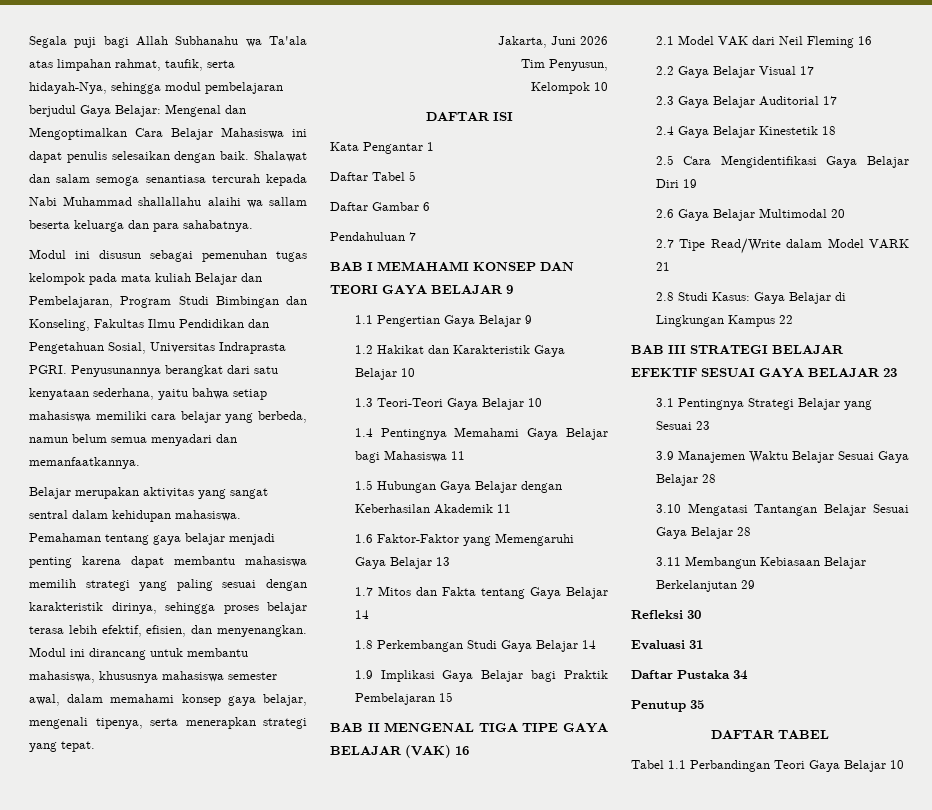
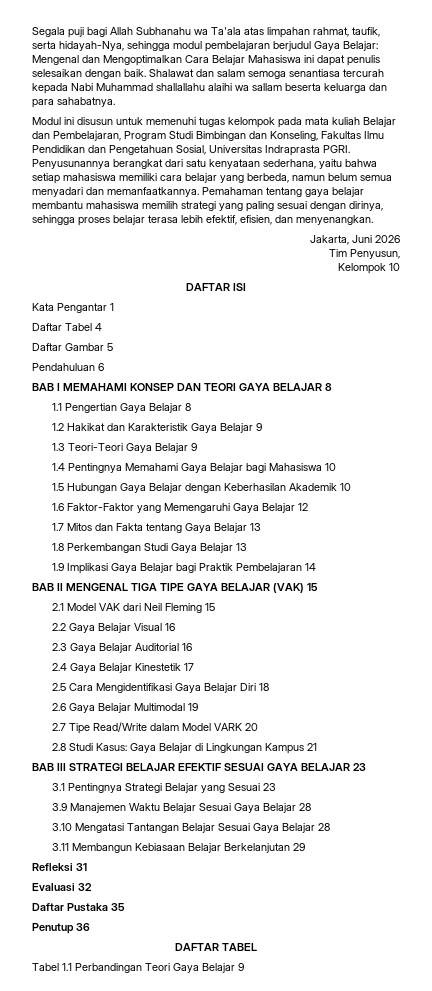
- Modul ini disusun sebagai pemenuhan tugas kelompok pada mata kuliah Belajar dan Pembelajaran, Program Studi Bimbingan dan Konseling, Fakultas Ilmu Pendidikan dan Pengetahuan Sosial, Universitas Indraprasta PGRI.
+ Modul ini disusun untuk memenuhi tugas kelompok pada mata kuliah Belajar dan Pembelajaran, Program Studi Bimbingan dan Konseling, Fakultas Ilmu Pendidikan dan Pengetahuan Sosial, Universitas Indraprasta PGRI.
- Penyusunannya berangkat dari satu kenyataan sederhana, yaitu bahwa setiap mahasiswa memiliki cara belajar yang berbeda, namun belum semua menyadari dan memanfaatkannya.
- Belajar merupakan aktivitas yang sangat sentral dalam kehidupan mahasiswa. Pemahaman tentang gaya belajar menjadi penting karena dapat membantu mahasiswa memilih strategi yang paling sesuai dengan karakteristik dirinya, sehingga proses belajar terasa lebih efektif, efisien, dan menyenangkan. Modul ini dirancang untuk membantu mahasiswa, khususnya mahasiswa semester awal, dalam memahami konsep gaya belajar, mengenali tipenya, serta menerapkan strategi yang tepat.
+ Penyusunannya berangkat dari satu kenyataan sederhana, yaitu bahwa setiap mahasiswa memiliki cara belajar yang berbeda, namun belum semua menyadari dan memanfaatkannya. Pemahaman tentang gaya belajar membantu mahasiswa memilih strategi yang paling sesuai dengan dirinya, sehingga proses belajar terasa lebih efektif, efisien, dan menyenangkan.
- Daftar Tabel 5
+ Daftar Tabel 4
- Daftar Gambar 6
+ Daftar Gambar 5
- Pendahuluan 7
+ Pendahuluan 6
- BAB I MEMAHAMI KONSEP DAN TEORI GAYA BELAJAR 9
+ BAB I MEMAHAMI KONSEP DAN TEORI GAYA BELAJAR 8
- 1.1 Pengertian Gaya Belajar 9
+ 1.1 Pengertian Gaya Belajar 8
- 1.2 Hakikat dan Karakteristik Gaya Belajar 10
+ 1.2 Hakikat dan Karakteristik Gaya Belajar 9
- 1.3 Teori-Teori Gaya Belajar 10
+ 1.3 Teori-Teori Gaya Belajar 9
- 1.4 Pentingnya Memahami Gaya Belajar bagi Mahasiswa 11
+ 1.4 Pentingnya Memahami Gaya Belajar bagi Mahasiswa 10
- 1.5 Hubungan Gaya Belajar dengan Keberhasilan Akademik 11
+ 1.5 Hubungan Gaya Belajar dengan Keberhasilan Akademik 10
- 1.6 Faktor-Faktor yang Memengaruhi Gaya Belajar 13
+ 1.6 Faktor-Faktor yang Memengaruhi Gaya Belajar 12
- 1.7 Mitos dan Fakta tentang Gaya Belajar 14
+ 1.7 Mitos dan Fakta tentang Gaya Belajar 13
- 1.8 Perkembangan Studi Gaya Belajar 14
+ 1.8 Perkembangan Studi Gaya Belajar 13
- 1.9 Implikasi Gaya Belajar bagi Praktik Pembelajaran 15
+ 1.9 Implikasi Gaya Belajar bagi Praktik Pembelajaran 14
- BAB II MENGENAL TIGA TIPE GAYA BELAJAR (VAK) 16
+ BAB II MENGENAL TIGA TIPE GAYA BELAJAR (VAK) 15
- 2.1 Model VAK dari Neil Fleming 16
+ 2.1 Model VAK dari Neil Fleming 15
- 2.2 Gaya Belajar Visual 17
+ 2.2 Gaya Belajar Visual 16
- 2.3 Gaya Belajar Auditorial 17
+ 2.3 Gaya Belajar Auditorial 16
- 2.4 Gaya Belajar Kinestetik 18
+ 2.4 Gaya Belajar Kinestetik 17
- 2.5 Cara Mengidentifikasi Gaya Belajar Diri 19
+ 2.5 Cara Mengidentifikasi Gaya Belajar Diri 18
- 2.6 Gaya Belajar Multimodal 20
+ 2.6 Gaya Belajar Multimodal 19
- 2.7 Tipe Read/Write dalam Model VARK 21
+ 2.7 Tipe Read/Write dalam Model VARK 20
- 2.8 Studi Kasus: Gaya Belajar di Lingkungan Kampus 22
+ 2.8 Studi Kasus: Gaya Belajar di Lingkungan Kampus 21
- Refleksi 30
+ Refleksi 31
- Evaluasi 31
+ Evaluasi 32
- Daftar Pustaka 34
+ Daftar Pustaka 35
- Penutup 35
+ Penutup 36
- Tabel 1.1 Perbandingan Teori Gaya Belajar 10
+ Tabel 1.1 Perbandingan Teori Gaya Belajar 9

